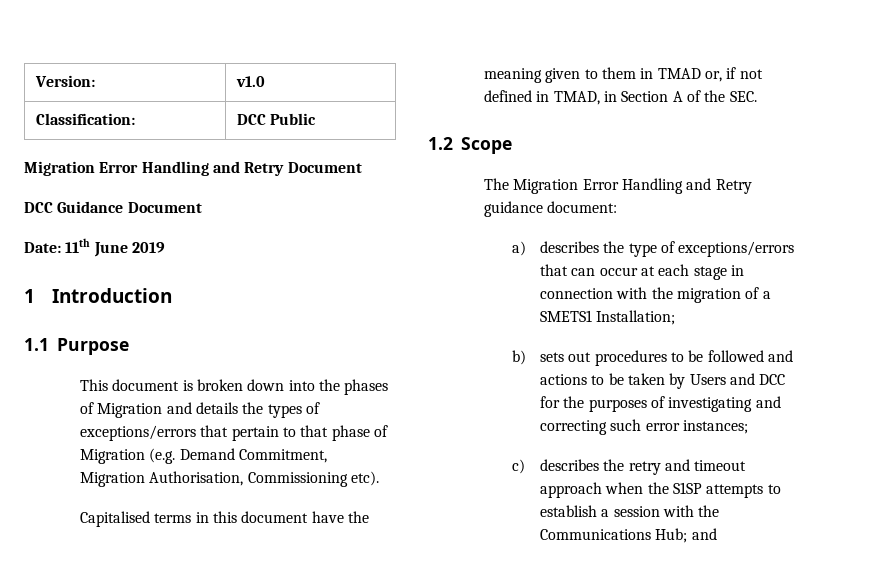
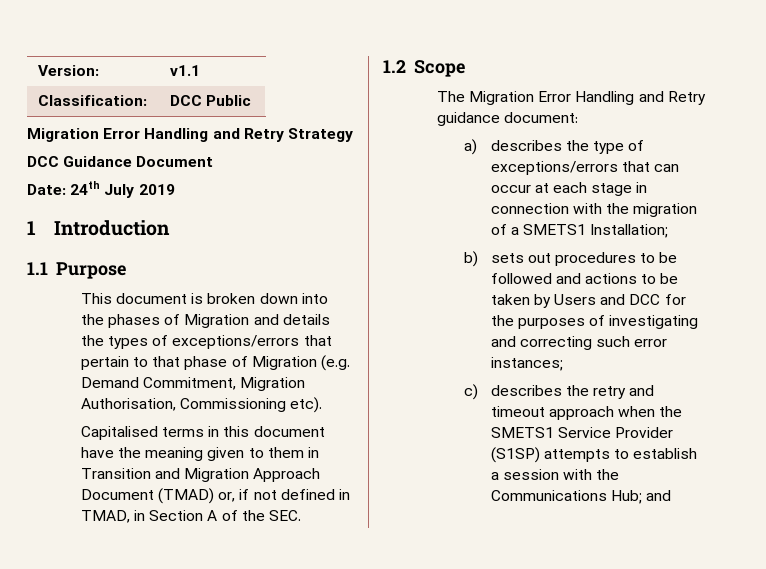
- Version: | v1.0
+ Version: | v1.1
- Migration Error Handling and Retry Document
+ Migration Error Handling and Retry Strategy
- Date: 11th June 2019
+ Date: 24th July 2019
- Capitalised terms in this document have the meaning given to them in TMAD or, if not defined in TMAD, in Section A of the SEC.
+ Capitalised terms in this document have the meaning given to them in Transition and Migration Approach Document (TMAD) or, if not defined in TMAD, in Section A of the SEC.
- c) describes the retry and timeout approach when the S1SP attempts to establish a session with the Communications Hub; and
+ c) describes the retry and timeout approach when the SMETS1 Service Provider (S1SP) attempts to establish a session with the Communications Hub; and

